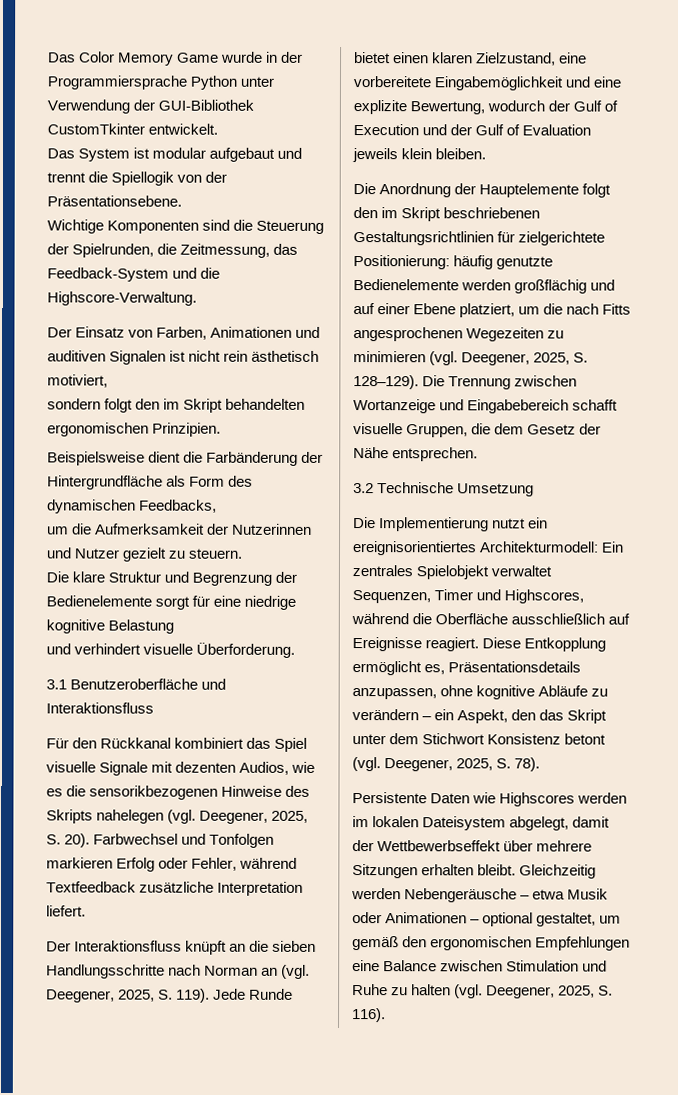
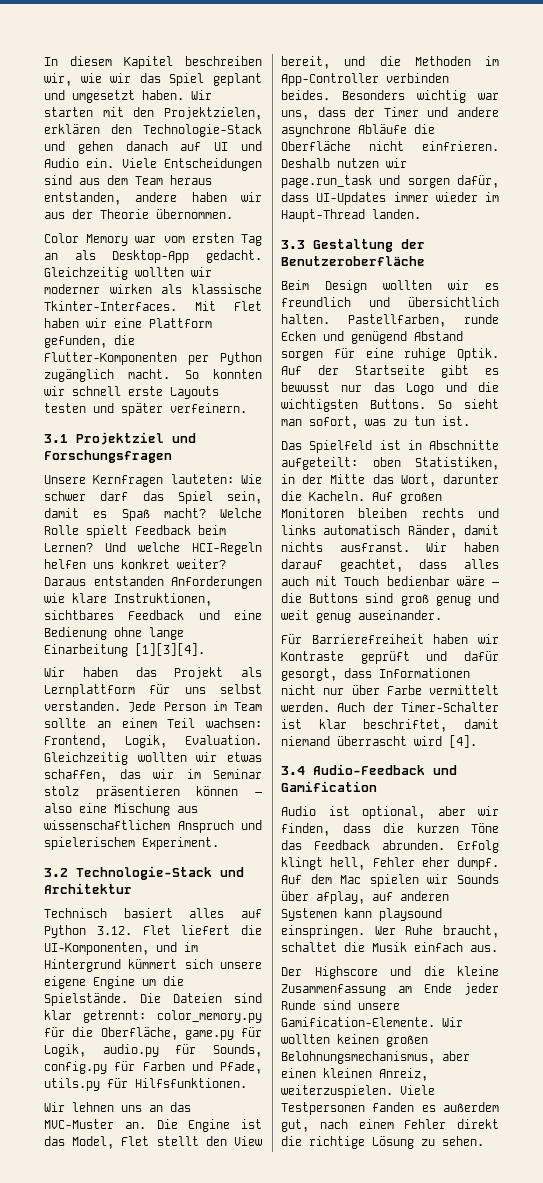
- Das Color Memory Game wurde in der Programmiersprache Python unter Verwendung der GUI-Bibliothek CustomTkinter entwickelt.
- Das System ist modular aufgebaut und trennt die Spiellogik von der Präsentationsebene.
- Wichtige Komponenten sind die Steuerung der Spielrunden, die Zeitmessung, das Feedback-System und die Highscore-Verwaltung.
- Der Einsatz von Farben, Animationen und auditiven Signalen ist nicht rein ästhetisch motiviert,
- sondern folgt den im Skript behandelten ergonomischen Prinzipien.
- Beispielsweise dient die Farbänderung der Hintergrundfläche als Form des dynamischen Feedbacks,
- um die Aufmerksamkeit der Nutzerinnen und Nutzer gezielt zu steuern.
- Die klare Struktur und Begrenzung der Bedienelemente sorgt für eine niedrige kognitive Belastung
- und verhindert visuelle Überforderung.
- 3.1 Benutzeroberfläche und Interaktionsfluss
- Für den Rückkanal kombiniert das Spiel visuelle Signale mit dezenten Audios, wie es die sensorikbezogenen Hinweise des Skripts nahelegen (vgl. Deegener, 2025, S. 20). Farbwechsel und Tonfolgen markieren Erfolg oder Fehler, während Textfeedback zusätzliche Interpretation liefert.
- Der Interaktionsfluss knüpft an die sieben Handlungsschritte nach Norman an (vgl. Deegener, 2025, S. 119). Jede Runde bietet einen klaren Zielzustand, eine vorbereitete Eingabemöglichkeit und eine explizite Bewertung, wodurch der Gulf of Execution und der Gulf of Evaluation jeweils klein bleiben.
- Die Anordnung der Hauptelemente folgt den im Skript beschriebenen Gestaltungsrichtlinien für zielgerichtete Positionierung: häufig genutzte Bedienelemente werden großflächig und auf einer Ebene platziert, um die nach Fitts angesprochenen Wegezeiten zu minimieren (vgl. Deegener, 2025, S. 128–129). Die Trennung zwischen Wortanzeige und Eingabebereich schafft visuelle Gruppen, die dem Gesetz der Nähe entsprechen.
- 3.2 Technische Umsetzung
- Die Implementierung nutzt ein ereignisorientiertes Architekturmodell: Ein zentrales Spielobjekt verwaltet Sequenzen, Timer und Highscores, während die Oberfläche ausschließlich auf Ereignisse reagiert. Diese Entkopplung ermöglicht es, Präsentationsdetails anzupassen, ohne kognitive Abläufe zu verändern – ein Aspekt, den das Skript unter dem Stichwort Konsistenz betont (vgl. Deegener, 2025, S. 78).
- Persistente Daten wie Highscores werden im lokalen Dateisystem abgelegt, damit der Wettbewerbseffekt über mehrere Sitzungen erhalten bleibt. Gleichzeitig werden Nebengeräusche – etwa Musik oder Animationen – optional gestaltet, um gemäß den ergonomischen Empfehlungen eine Balance zwischen Stimulation und Ruhe zu halten (vgl. Deegener, 2025, S. 116).
+ In diesem Kapitel beschreiben wir, wie wir das Spiel geplant und umgesetzt haben. Wir starten mit den Projektzielen, erklären den Technologie-Stack und gehen danach auf UI und Audio ein. Viele Entscheidungen sind aus dem Team heraus entstanden, andere haben wir aus der Theorie übernommen.
+ Color Memory war vom ersten Tag an als Desktop-App gedacht. Gleichzeitig wollten wir moderner wirken als klassische Tkinter-Interfaces. Mit Flet haben wir eine Plattform gefunden, die Flutter-Komponenten per Python zugänglich macht. So konnten wir schnell erste Layouts testen und später verfeinern.
+ 3.1 Projektziel und Forschungsfragen
+ Unsere Kernfragen lauteten: Wie schwer darf das Spiel sein, damit es Spaß macht? Welche Rolle spielt Feedback beim Lernen? Und welche HCI-Regeln helfen uns konkret weiter? Daraus entstanden Anforderungen wie klare Instruktionen, sichtbares Feedback und eine Bedienung ohne lange Einarbeitung [1][3][4].
+ Wir haben das Projekt als Lernplattform für uns selbst verstanden. Jede Person im Team sollte an einem Teil wachsen: Frontend, Logik, Evaluation. Gleichzeitig wollten wir etwas schaffen, das wir im Seminar stolz präsentieren können – also eine Mischung aus wissenschaftlichem Anspruch und spielerischem Experiment.
+ 3.2 Technologie-Stack und Architektur
+ Technisch basiert alles auf Python 3.12. Flet liefert die UI-Komponenten, und im Hintergrund kümmert sich unsere eigene Engine um die Spielstände. Die Dateien sind klar getrennt: color_memory.py für die Oberfläche, game.py für Logik, audio.py für Sounds, config.py für Farben und Pfade, utils.py für Hilfsfunktionen.
+ Wir lehnen uns an das MVC-Muster an. Die Engine ist das Model, Flet stellt den View bereit, und die Methoden im App-Controller verbinden beides. Besonders wichtig war uns, dass der Timer und andere asynchrone Abläufe die Oberfläche nicht einfrieren. Deshalb nutzen wir page.run_task und sorgen dafür, dass UI-Updates immer wieder im Haupt-Thread landen.
+ 3.3 Gestaltung der Benutzeroberfläche
+ Beim Design wollten wir es freundlich und übersichtlich halten. Pastellfarben, runde Ecken und genügend Abstand sorgen für eine ruhige Optik. Auf der Startseite gibt es bewusst nur das Logo und die wichtigsten Buttons. So sieht man sofort, was zu tun ist.
+ Das Spielfeld ist in Abschnitte aufgeteilt: oben Statistiken, in der Mitte das Wort, darunter die Kacheln. Auf großen Monitoren bleiben rechts und links automatisch Ränder, damit nichts ausfranst. Wir haben darauf geachtet, dass alles auch mit Touch bedienbar wäre – die Buttons sind groß genug und weit genug auseinander.
+ Für Barrierefreiheit haben wir Kontraste geprüft und dafür gesorgt, dass Informationen nicht nur über Farbe vermittelt werden. Auch der Timer-Schalter ist klar beschriftet, damit niemand überrascht wird [4].
+ 3.4 Audio-Feedback und Gamification
+ Audio ist optional, aber wir finden, dass die kurzen Töne das Feedback abrunden. Erfolg klingt hell, Fehler eher dumpf. Auf dem Mac spielen wir Sounds über afplay, auf anderen Systemen kann playsound einspringen. Wer Ruhe braucht, schaltet die Musik einfach aus.
+ Der Highscore und die kleine Zusammenfassung am Ende jeder Runde sind unsere Gamification-Elemente. Wir wollten keinen großen Belohnungsmechanismus, aber einen kleinen Anreiz, weiterzuspielen. Viele Testpersonen fanden es außerdem gut, nach einem Fehler direkt die richtige Lösung zu sehen.

